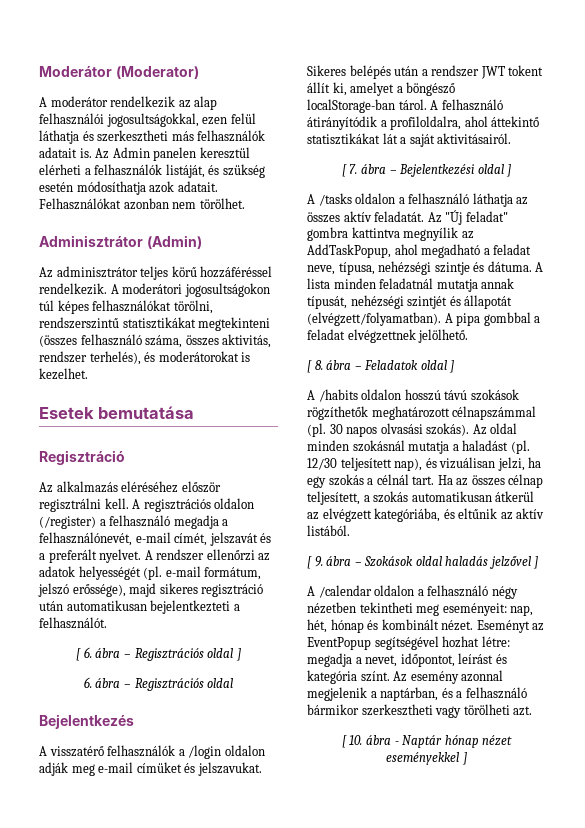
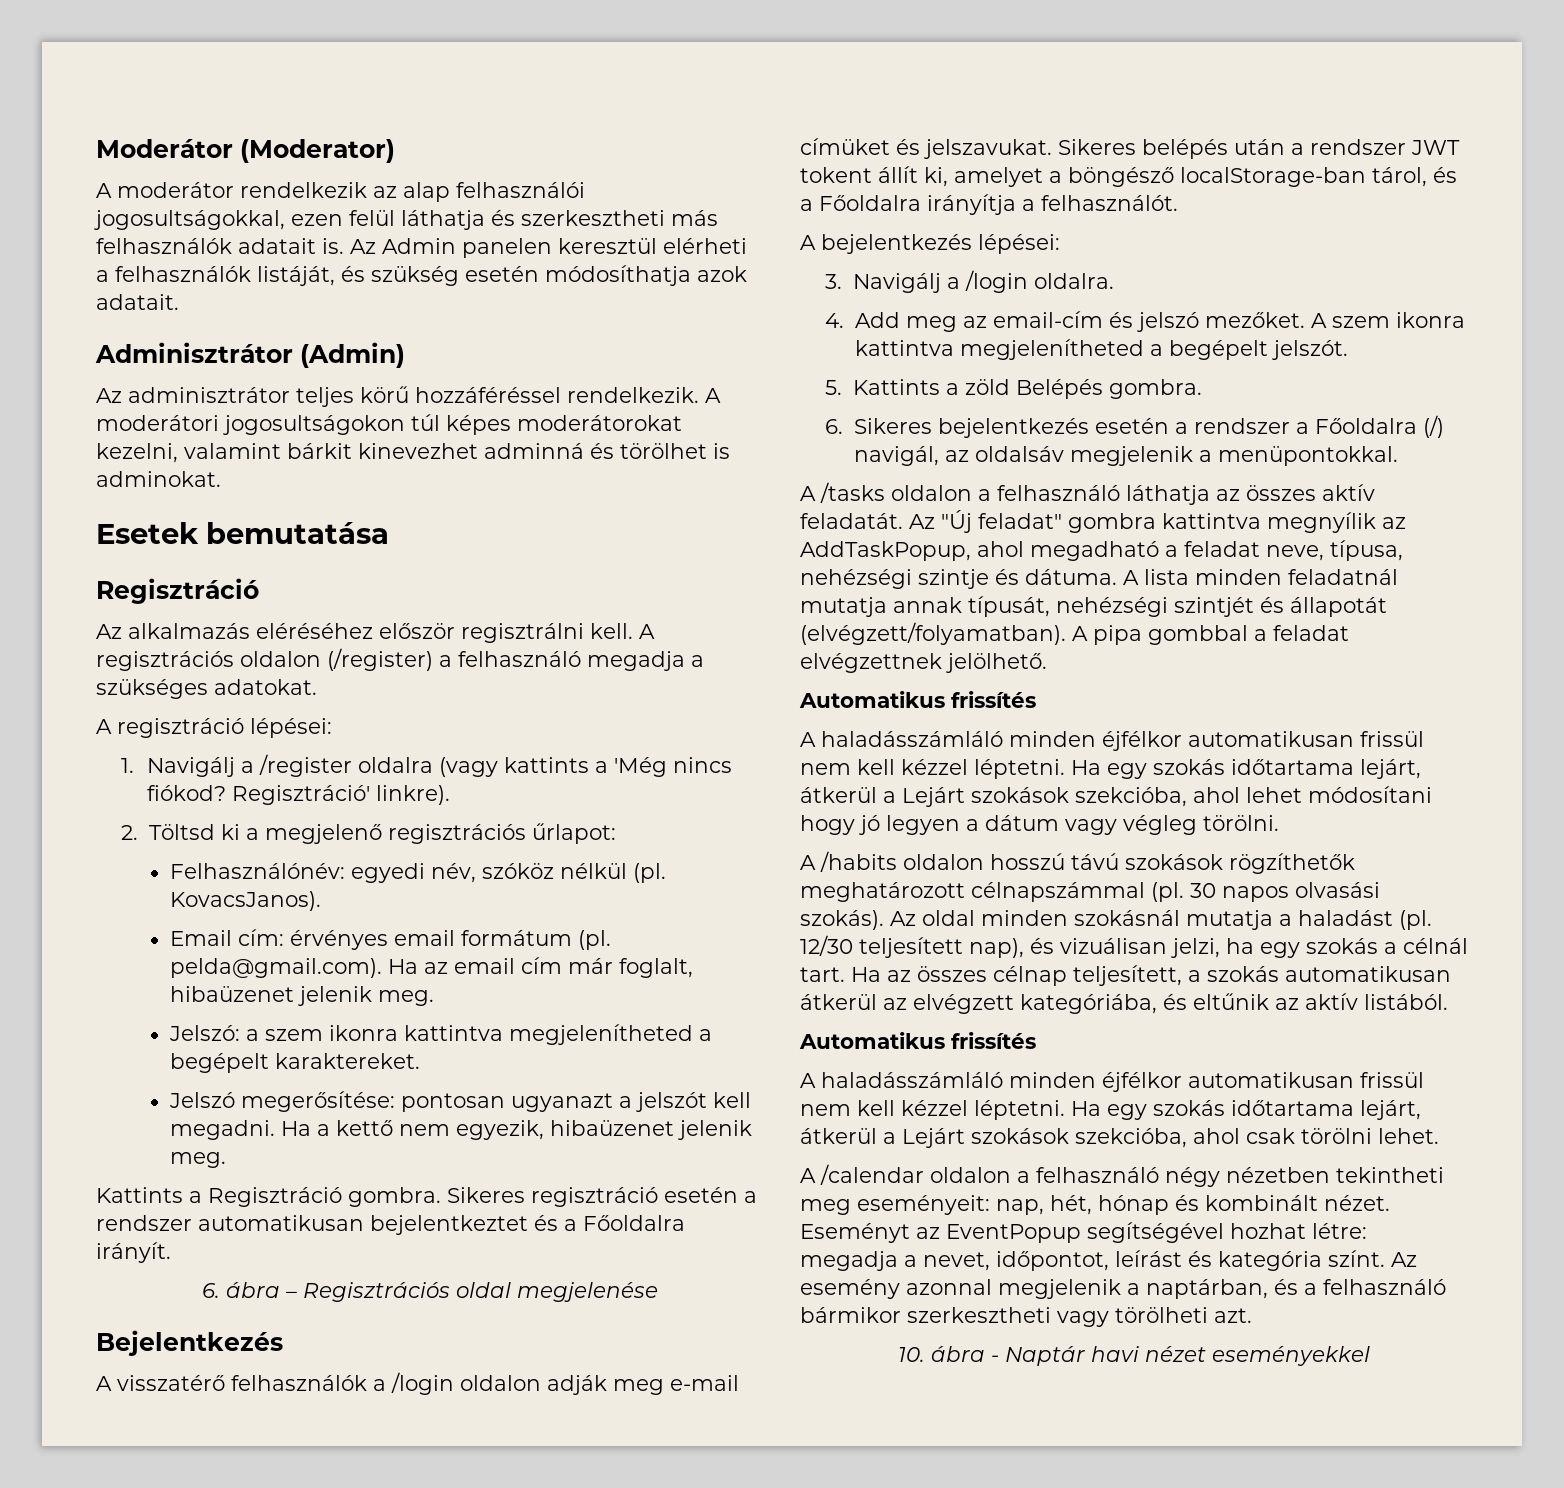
- Felhasználókat azonban nem törölhet.
- A moderátori jogosultságokon túl képes felhasználókat törölni, rendszerszintű statisztikákat megtekinteni (összes felhasználó száma, összes aktivitás, rendszer terhelés), és moderátorokat is kezelhet.
+ A moderátori jogosultságokon túl képes moderátorokat kezelni, valamint bárkit kinevezhet adminná és törölhet is adminokat.
- A regisztrációs oldalon (/register) a felhasználó megadja a felhasználónevét, e-mail címét, jelszavát és a preferált nyelvet. A rendszer ellenőrzi az adatok helyességét (pl. e-mail formátum, jelszó erőssége), majd sikeres regisztráció után automatikusan bejelentkezteti a felhasználót.
- [ 6. ábra – Regisztrációs oldal ]
- 6. ábra – Regisztrációs oldal
+ A regisztrációs oldalon (/register) a felhasználó megadja a szükséges adatokat.
+ A regisztráció lépései:
+ 1. Navigálj a /register oldalra (vagy kattints a 'Még nincs fiókod? Regisztráció' linkre).
+ 2. Töltsd ki a megjelenő regisztrációs űrlapot:
+ Felhasználónév: egyedi név, szóköz nélkül (pl. KovacsJanos).
+ Email cím: érvényes email formátum (pl. pelda@gmail.com). Ha az email cím már foglalt, hibaüzenet jelenik meg.
+ Jelszó: a szem ikonra kattintva megjelenítheted a begépelt karaktereket.
+ Jelszó megerősítése: pontosan ugyanazt a jelszót kell megadni. Ha a kettő nem egyezik, hibaüzenet jelenik meg.
+ Kattints a Regisztráció gombra. Sikeres regisztráció esetén a rendszer automatikusan bejelentkeztet és a Főoldalra irányít.
+ 6. ábra – Regisztrációs oldal megjelenése
- Sikeres belépés után a rendszer JWT tokent állít ki, amelyet a böngésző localStorage-ban tárol. A felhasználó átirányítódik a profiloldalra, ahol áttekintő statisztikákat lát a saját aktivitásairól.
- [ 7. ábra – Bejelentkezési oldal ]
+ Sikeres belépés után a rendszer JWT tokent állít ki, amelyet a böngésző localStorage-ban tárol, és a Főoldalra irányítja a felhasználót.
+ A bejelentkezés lépései:
+ 3. Navigálj a /login oldalra.
+ 4. Add meg az email-cím és jelszó mezőket. A szem ikonra kattintva megjelenítheted a begépelt jelszót.
+ 5. Kattints a zöld Belépés gombra.
+ 6. Sikeres bejelentkezés esetén a rendszer a Főoldalra (/) navigál, az oldalsáv megjelenik a menüpontokkal.
  A pipa gombbal a feladat elvégzettnek jelölhető.
- [ 8. ábra – Feladatok oldal ]
+ Automatikus frissítés
+ A haladásszámláló minden éjfélkor automatikusan frissül nem kell kézzel léptetni. Ha egy szokás időtartama lejárt, átkerül a Lejárt szokások szekcióba, ahol lehet módosítani hogy jó legyen a dátum vagy végleg törölni.
  Ha az összes célnap teljesített, a szokás automatikusan átkerül az elvégzett kategóriába, és eltűnik az aktív listából.
- [ 9. ábra – Szokások oldal haladás jelzővel ]
+ Automatikus frissítés
+ A haladásszámláló minden éjfélkor automatikusan frissül nem kell kézzel léptetni. Ha egy szokás időtartama lejárt, átkerül a Lejárt szokások szekcióba, ahol csak törölni lehet.
- [ 10. ábra - Naptár hónap nézet eseményekkel ]
+ 10. ábra - Naptár havi nézet eseményekkel

